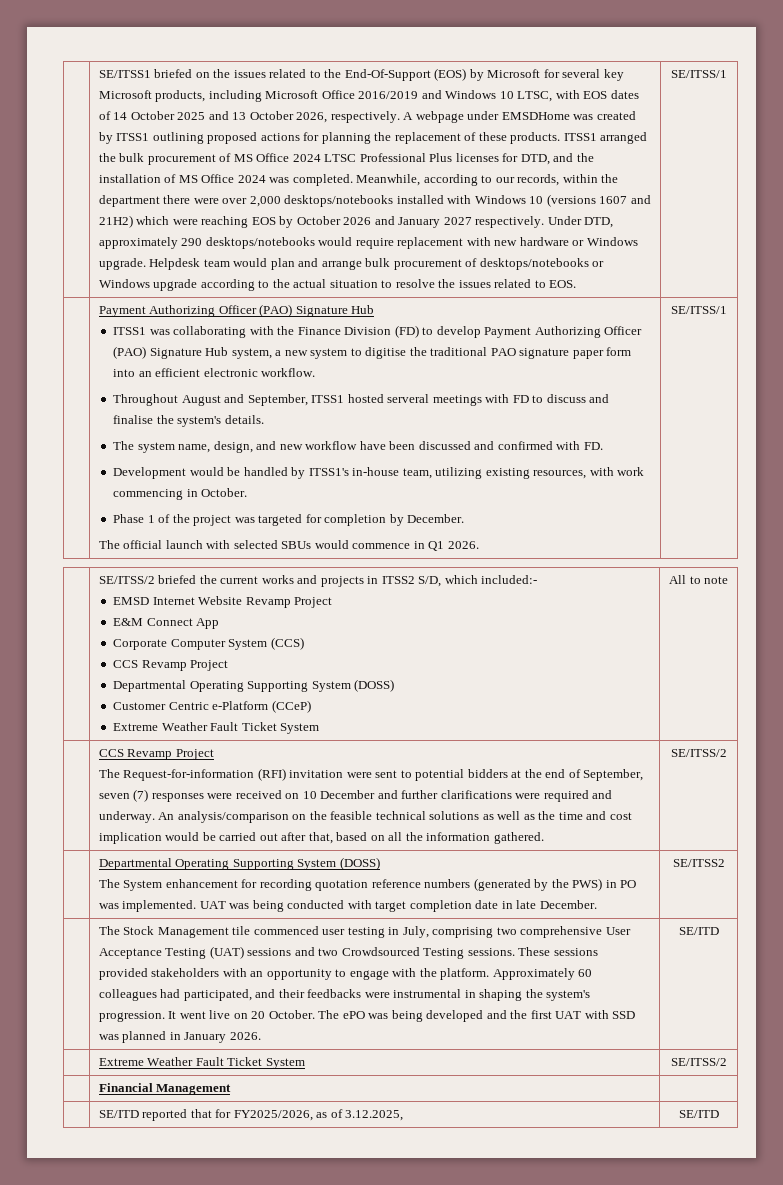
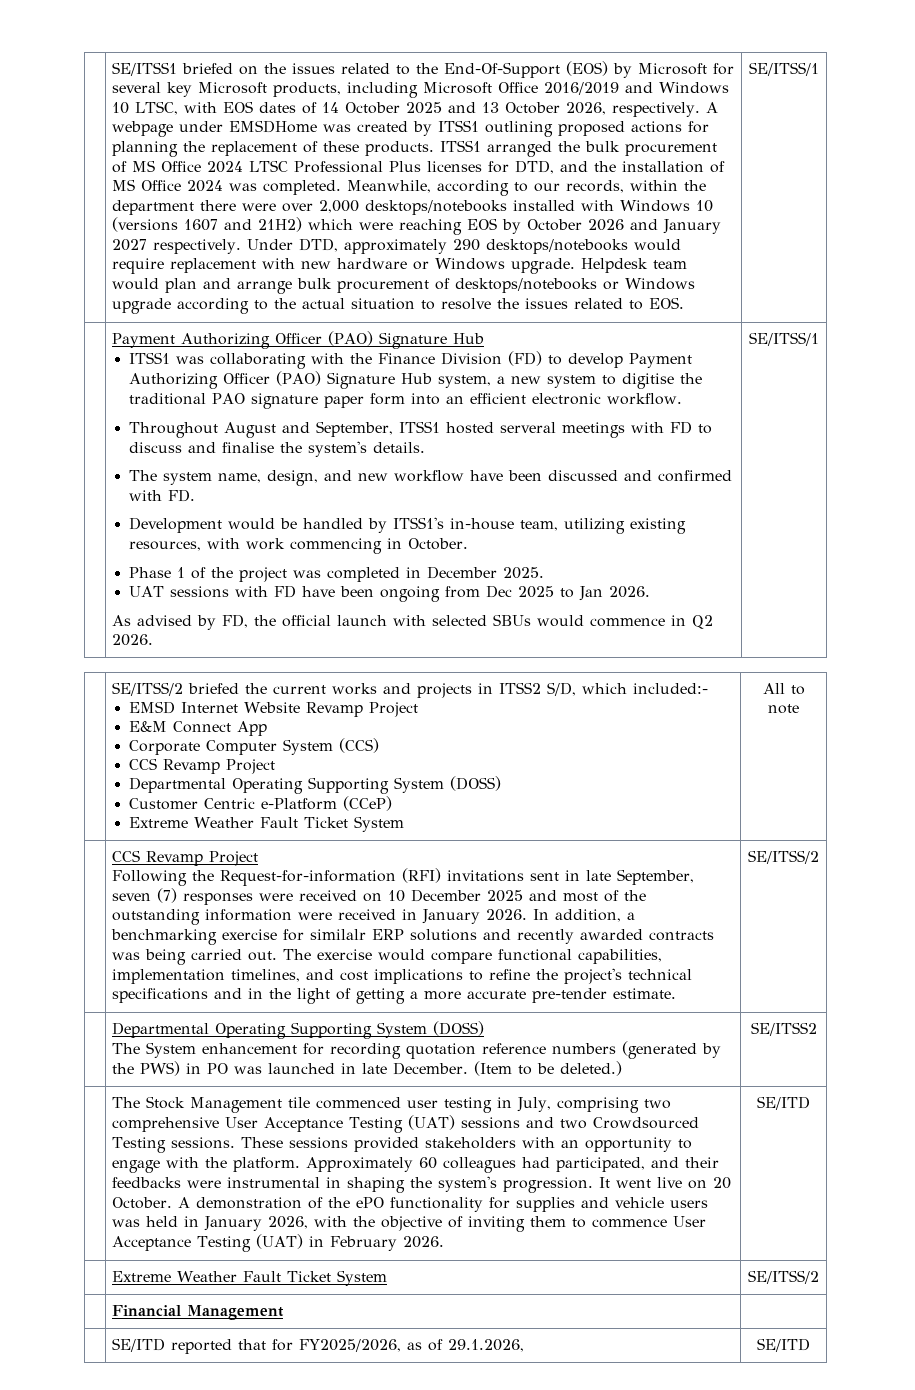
- Phase 1 of the project was targeted for completion by December.
- The official launch with selected SBUs would commence in Q1 2026.
+ Phase 1 of the project was completed in December 2025.
+ UAT sessions with FD have been ongoing from Dec 2025 to Jan 2026.
+ As advised by FD, the official launch with selected SBUs would commence in Q2 2026.
- The Request-for-information (RFI) invitation were sent to potential bidders at the end of September, seven (7) responses were received on 10 December and further clarifications were required and underway. An analysis/comparison on the feasible technical solutions as well as the time and cost implication would be carried out after that, based on all the information gathered.
+ Following the Request-for-information (RFI) invitations sent in late September, seven (7) responses were received on 10 December 2025 and most of the outstanding information were received in January 2026. In addition, a benchmarking exercise for similalr ERP solutions and recently awarded contracts was being carried out. The exercise would compare functional capabilities, implementation timelines, and cost implications to refine the project's technical specifications and in the light of getting a more accurate pre-tender estimate.
  | Departmental Operating Supporting System (DOSS)
- The System enhancement for recording quotation reference numbers (generated by the PWS) in PO was implemented. UAT was being conducted with target completion date in late December. | SE/ITSS2
+ The System enhancement for recording quotation reference numbers (generated by the PWS) in PO was launched in late December. (Item to be deleted.) | SE/ITSS2
- The ePO was being developed and the first UAT with SSD was planned in January 2026.
+ A demonstration of the ePO functionality for supplies and vehicle users was held in January 2026, with the objective of inviting them to commence User Acceptance Testing (UAT) in February 2026.
- | SE/ITD reported that for FY2025/2026, as of 3.12.2025, | SE/ITD
+ | SE/ITD reported that for FY2025/2026, as of 29.1.2026, | SE/ITD

